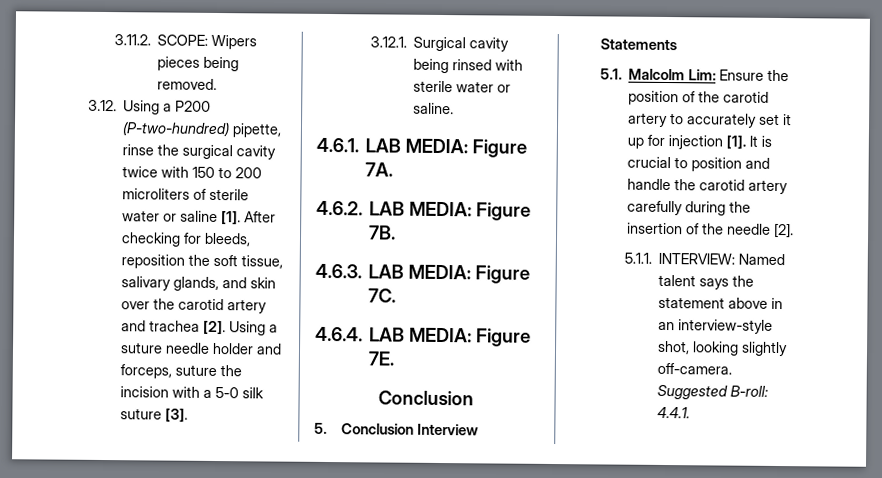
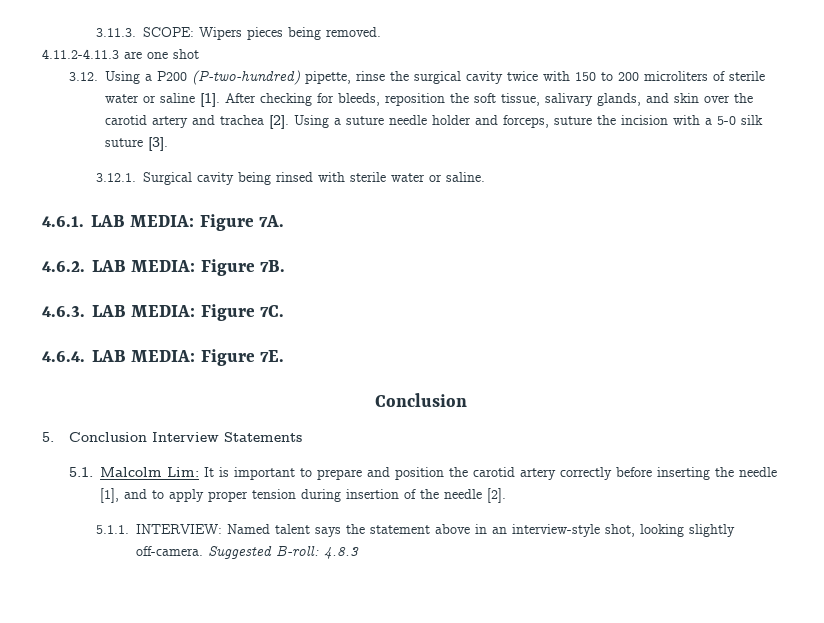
- 3.11.2. SCOPE: Wipers pieces being removed.
+ 3.11.3. SCOPE: Wipers pieces being removed.
+ 4.11.2-4.11.3 are one shot
- 5.1. Malcolm Lim: Ensure the position of the carotid artery to accurately set it up for injection [1]. It is crucial to position and handle the carotid artery carefully during the insertion of the needle [2].
+ 5.1. Malcolm Lim: It is important to prepare and position the carotid artery correctly before inserting the needle [1], and to apply proper tension during insertion of the needle [2].
- Suggested B-roll: 4.4.1.
+ Suggested B-roll: 4.8.3

